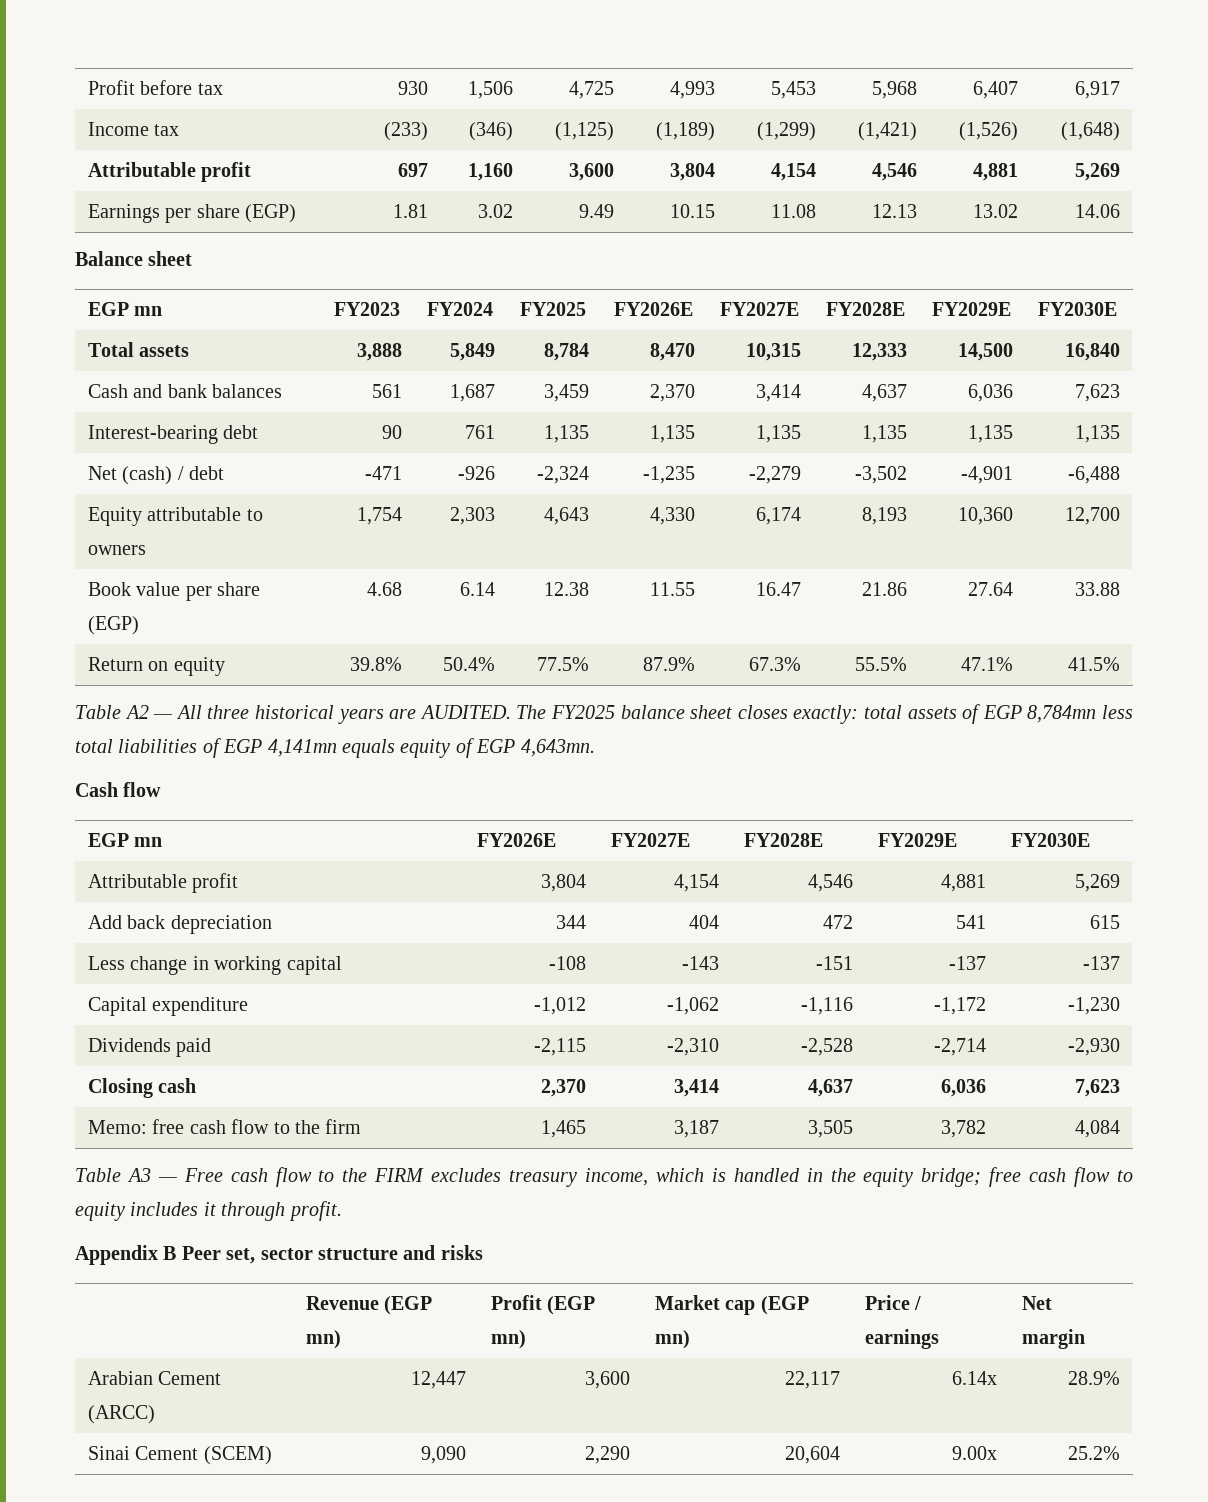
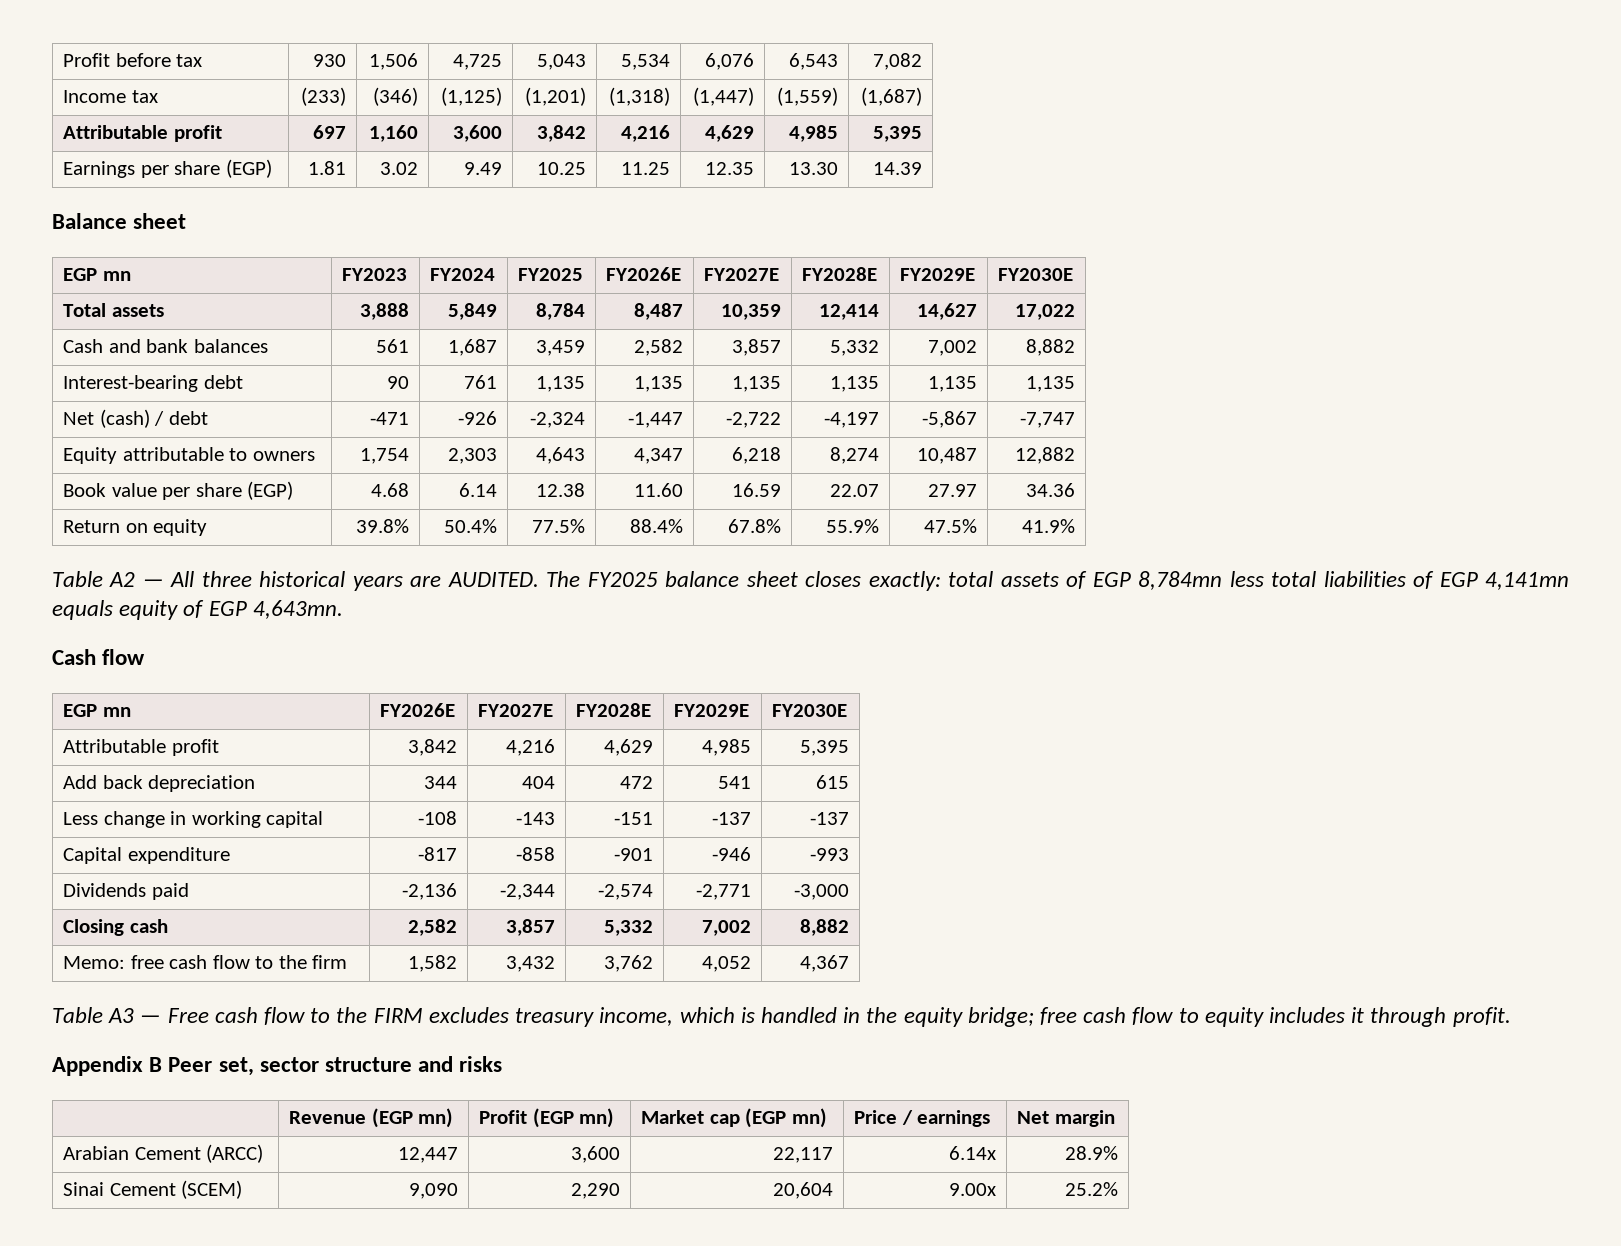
- Profit before tax | 930 | 1,506 | 4,725 | 4,993 | 5,453 | 5,968 | 6,407 | 6,917
+ Profit before tax | 930 | 1,506 | 4,725 | 5,043 | 5,534 | 6,076 | 6,543 | 7,082
- Income tax | (233) | (346) | (1,125) | (1,189) | (1,299) | (1,421) | (1,526) | (1,648)
+ Income tax | (233) | (346) | (1,125) | (1,201) | (1,318) | (1,447) | (1,559) | (1,687)
- Attributable profit | 697 | 1,160 | 3,600 | 3,804 | 4,154 | 4,546 | 4,881 | 5,269
+ Attributable profit | 697 | 1,160 | 3,600 | 3,842 | 4,216 | 4,629 | 4,985 | 5,395
- Earnings per share (EGP) | 1.81 | 3.02 | 9.49 | 10.15 | 11.08 | 12.13 | 13.02 | 14.06
+ Earnings per share (EGP) | 1.81 | 3.02 | 9.49 | 10.25 | 11.25 | 12.35 | 13.30 | 14.39
- Total assets | 3,888 | 5,849 | 8,784 | 8,470 | 10,315 | 12,333 | 14,500 | 16,840
+ Total assets | 3,888 | 5,849 | 8,784 | 8,487 | 10,359 | 12,414 | 14,627 | 17,022
- Cash and bank balances | 561 | 1,687 | 3,459 | 2,370 | 3,414 | 4,637 | 6,036 | 7,623
+ Cash and bank balances | 561 | 1,687 | 3,459 | 2,582 | 3,857 | 5,332 | 7,002 | 8,882
- Net (cash) / debt | -471 | -926 | -2,324 | -1,235 | -2,279 | -3,502 | -4,901 | -6,488
+ Net (cash) / debt | -471 | -926 | -2,324 | -1,447 | -2,722 | -4,197 | -5,867 | -7,747
- Equity attributable to owners | 1,754 | 2,303 | 4,643 | 4,330 | 6,174 | 8,193 | 10,360 | 12,700
+ Equity attributable to owners | 1,754 | 2,303 | 4,643 | 4,347 | 6,218 | 8,274 | 10,487 | 12,882
- Book value per share (EGP) | 4.68 | 6.14 | 12.38 | 11.55 | 16.47 | 21.86 | 27.64 | 33.88
+ Book value per share (EGP) | 4.68 | 6.14 | 12.38 | 11.60 | 16.59 | 22.07 | 27.97 | 34.36
- Return on equity | 39.8% | 50.4% | 77.5% | 87.9% | 67.3% | 55.5% | 47.1% | 41.5%
+ Return on equity | 39.8% | 50.4% | 77.5% | 88.4% | 67.8% | 55.9% | 47.5% | 41.9%
- Attributable profit | 3,804 | 4,154 | 4,546 | 4,881 | 5,269
+ Attributable profit | 3,842 | 4,216 | 4,629 | 4,985 | 5,395
- Capital expenditure | -1,012 | -1,062 | -1,116 | -1,172 | -1,230
- Dividends paid | -2,115 | -2,310 | -2,528 | -2,714 | -2,930
- Closing cash | 2,370 | 3,414 | 4,637 | 6,036 | 7,623
+ Capital expenditure | -817 | -858 | -901 | -946 | -993
+ Dividends paid | -2,136 | -2,344 | -2,574 | -2,771 | -3,000
+ Closing cash | 2,582 | 3,857 | 5,332 | 7,002 | 8,882
- Memo: free cash flow to the firm | 1,465 | 3,187 | 3,505 | 3,782 | 4,084
+ Memo: free cash flow to the firm | 1,582 | 3,432 | 3,762 | 4,052 | 4,367

